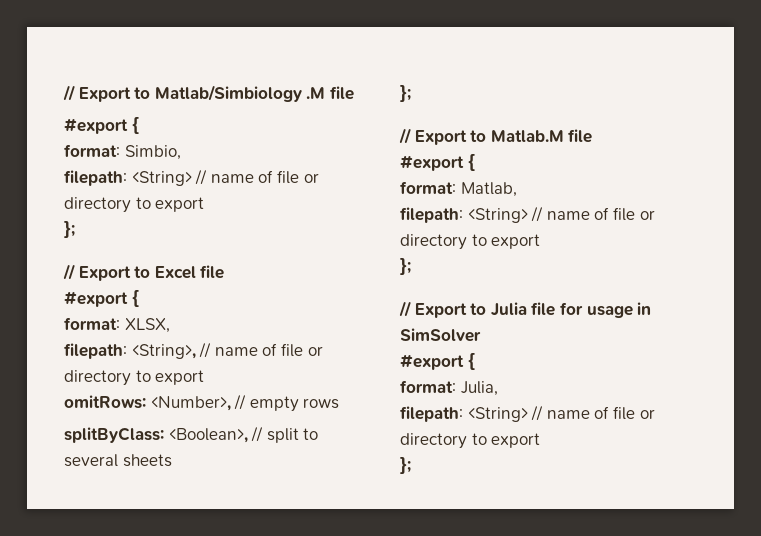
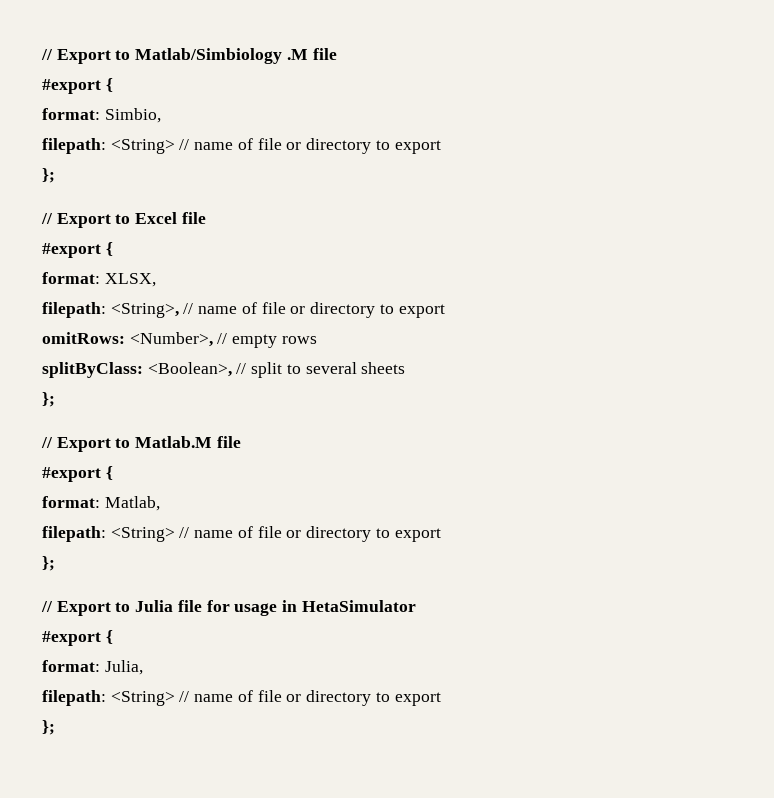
- // Export to Julia file for usage in SimSolver
+ // Export to Julia file for usage in HetaSimulator

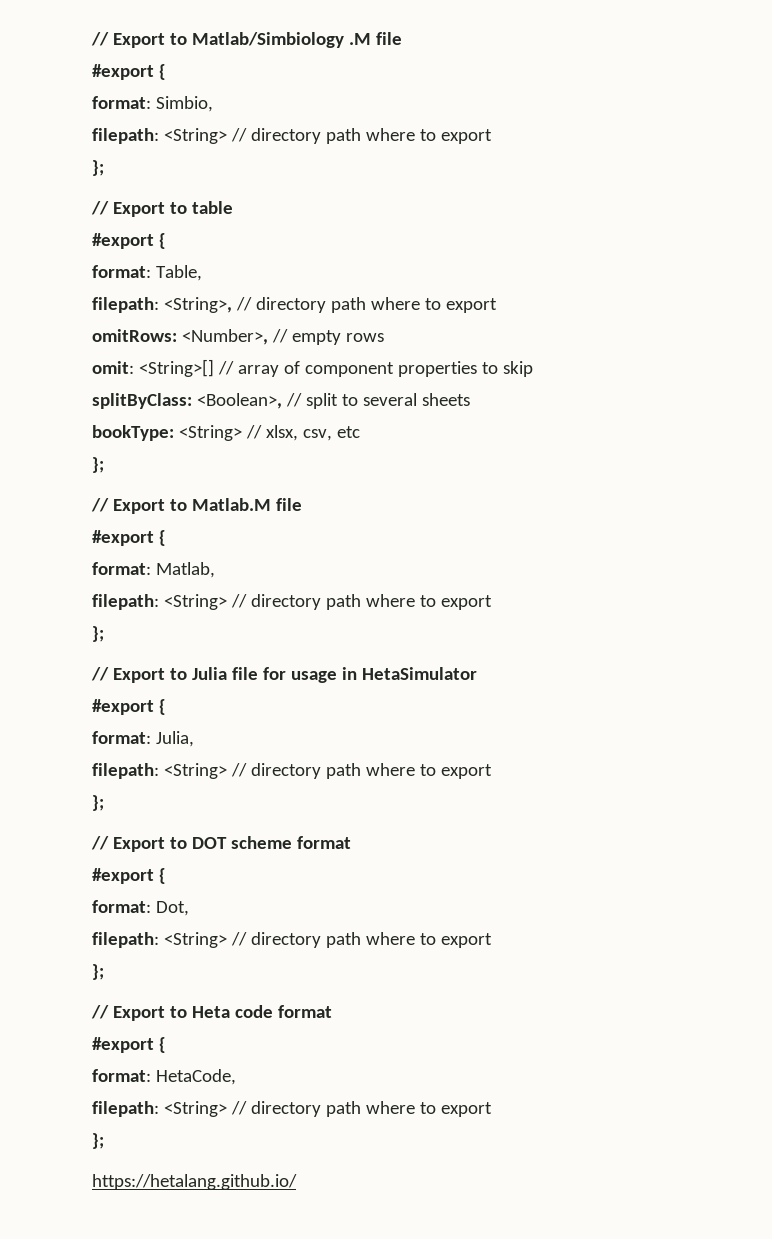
  format: Simbio,
- filepath: <String> // name of file or directory to export
+ filepath: <String> // directory path where to export
  };
- // Export to Excel file
+ // Export to table
  #export {
- format: XLSX,
+ format: Table,
- filepath: <String>, // name of file or directory to export
+ filepath: <String>, // directory path where to export
+ omit: <String>[] // array of component properties to skip
+ bookType: <String> // xlsx, csv, etc
  format: Matlab,
- filepath: <String> // name of file or directory to export
+ filepath: <String> // directory path where to export
  format: Julia,
- filepath: <String> // name of file or directory to export
+ filepath: <String> // directory path where to export
  };
+ // Export to DOT scheme format
+ #export {
+ format: Dot,
+ filepath: <String> // directory path where to export
+ };
+ // Export to Heta code format
+ #export {
+ format: HetaCode,
+ filepath: <String> // directory path where to export
+ };
+ https://hetalang.github.io/

